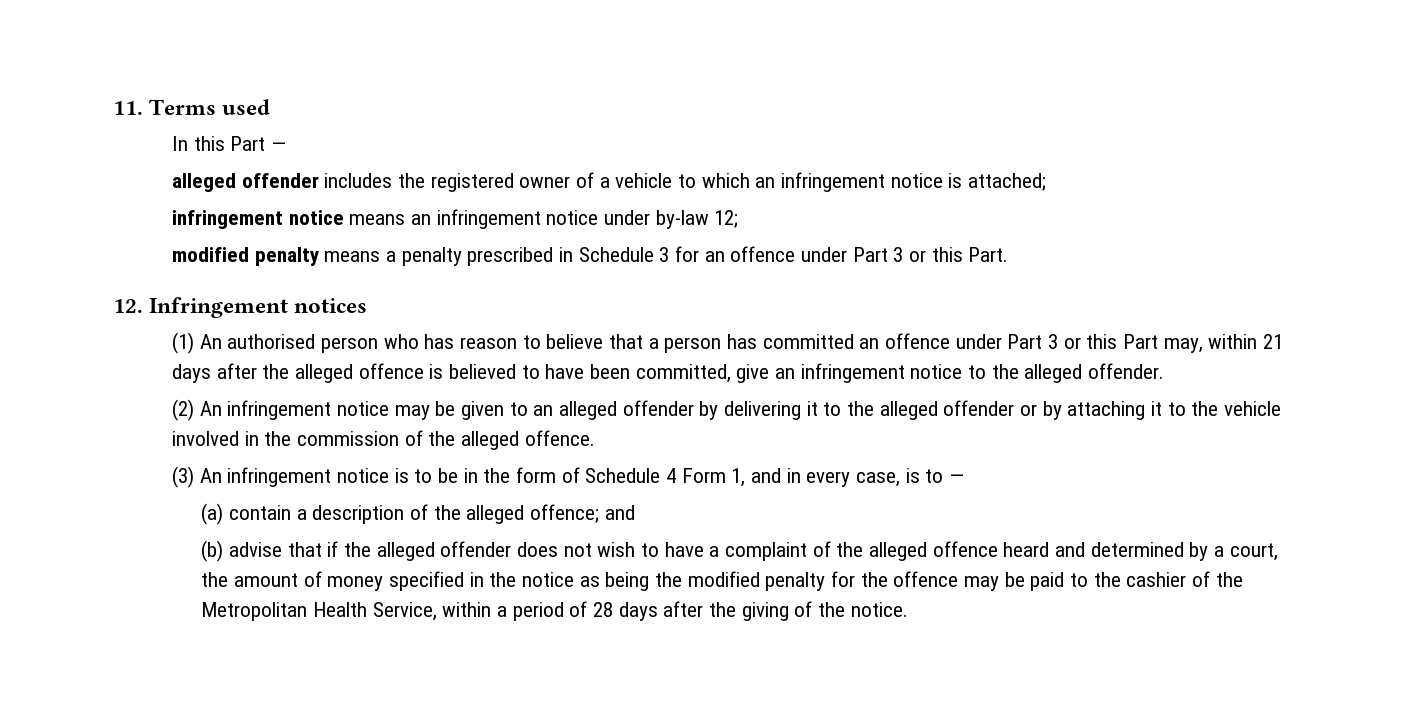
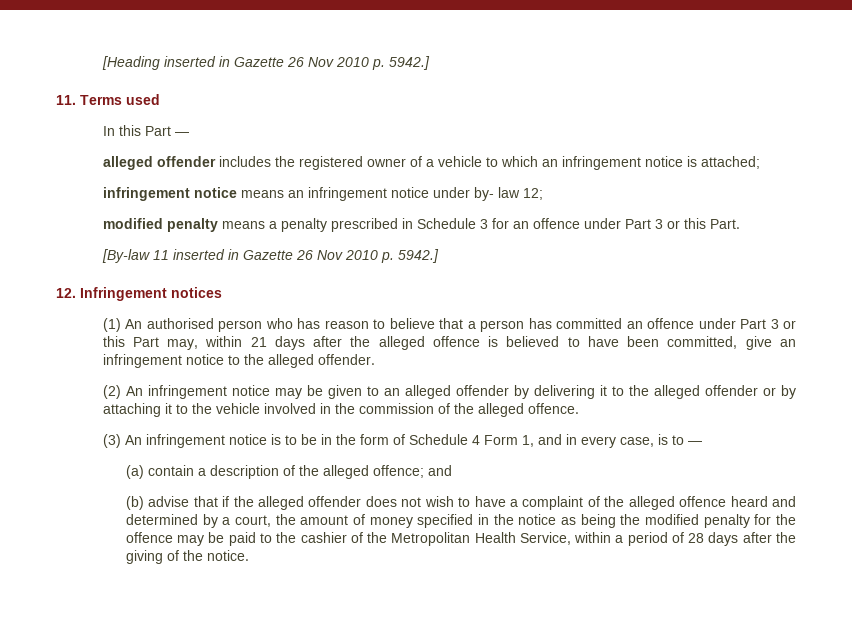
+ [Heading inserted in Gazette 26 Nov 2010 p. 5942.]
- infringement notice means an infringement notice under by-law 12;
+ infringement notice means an infringement notice under by- law 12;
+ [By-law 11 inserted in Gazette 26 Nov 2010 p. 5942.]

